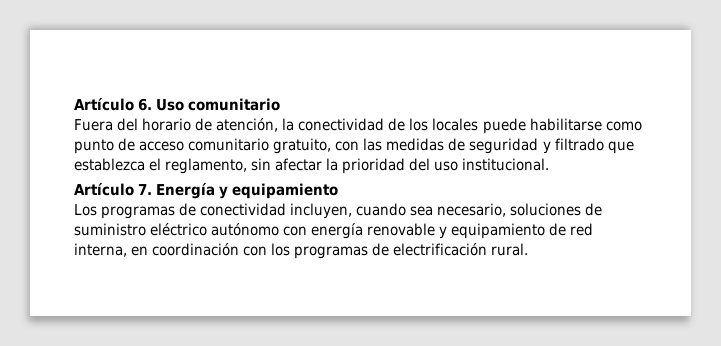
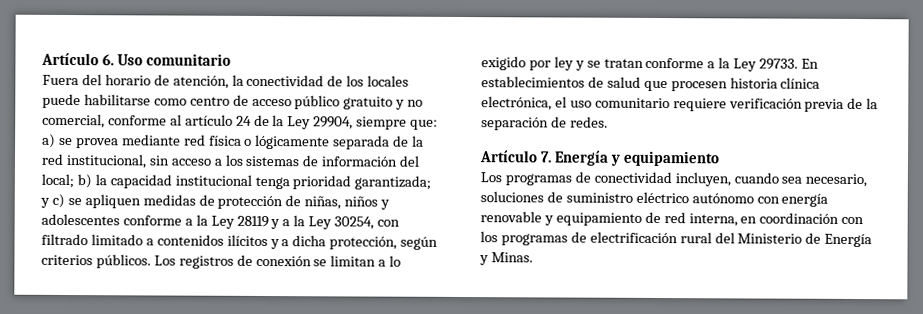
- Fuera del horario de atención, la conectividad de los locales puede habilitarse como punto de acceso comunitario gratuito, con las medidas de seguridad y filtrado que establezca el reglamento, sin afectar la prioridad del uso institucional.
+ Fuera del horario de atención, la conectividad de los locales puede habilitarse como centro de acceso público gratuito y no comercial, conforme al artículo 24 de la Ley 29904, siempre que: a) se provea mediante red física o lógicamente separada de la red institucional, sin acceso a los sistemas de información del local; b) la capacidad institucional tenga prioridad garantizada; y c) se apliquen medidas de protección de niñas, niños y adolescentes conforme a la Ley 28119 y a la Ley 30254, con filtrado limitado a contenidos ilícitos y a dicha protección, según criterios públicos. Los registros de conexión se limitan a lo exigido por ley y se tratan conforme a la Ley 29733. En establecimientos de salud que procesen historia clínica electrónica, el uso comunitario requiere verificación previa de la separación de redes.
- Los programas de conectividad incluyen, cuando sea necesario, soluciones de suministro eléctrico autónomo con energía renovable y equipamiento de red interna, en coordinación con los programas de electrificación rural.
+ Los programas de conectividad incluyen, cuando sea necesario, soluciones de suministro eléctrico autónomo con energía renovable y equipamiento de red interna, en coordinación con los programas de electrificación rural del Ministerio de Energía y Minas.

